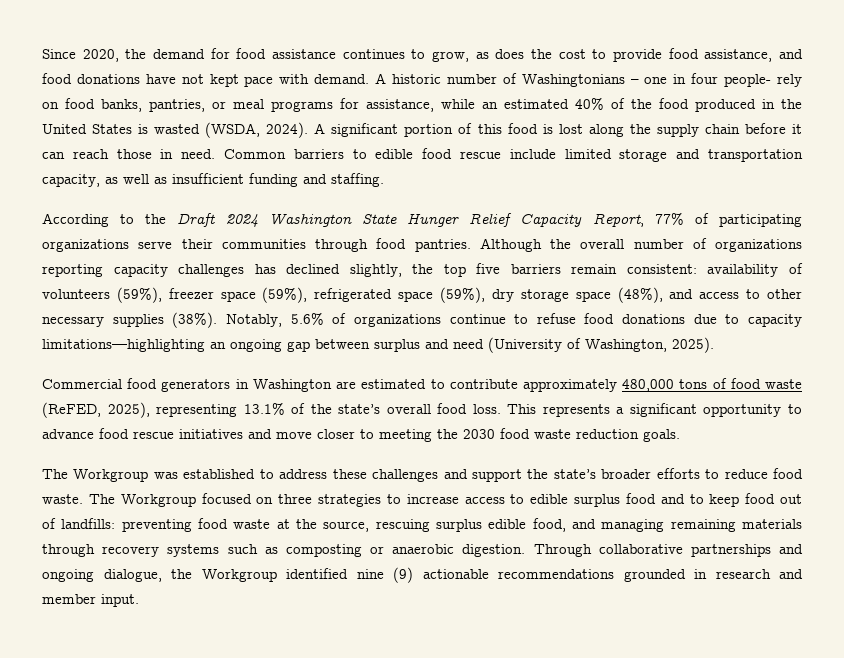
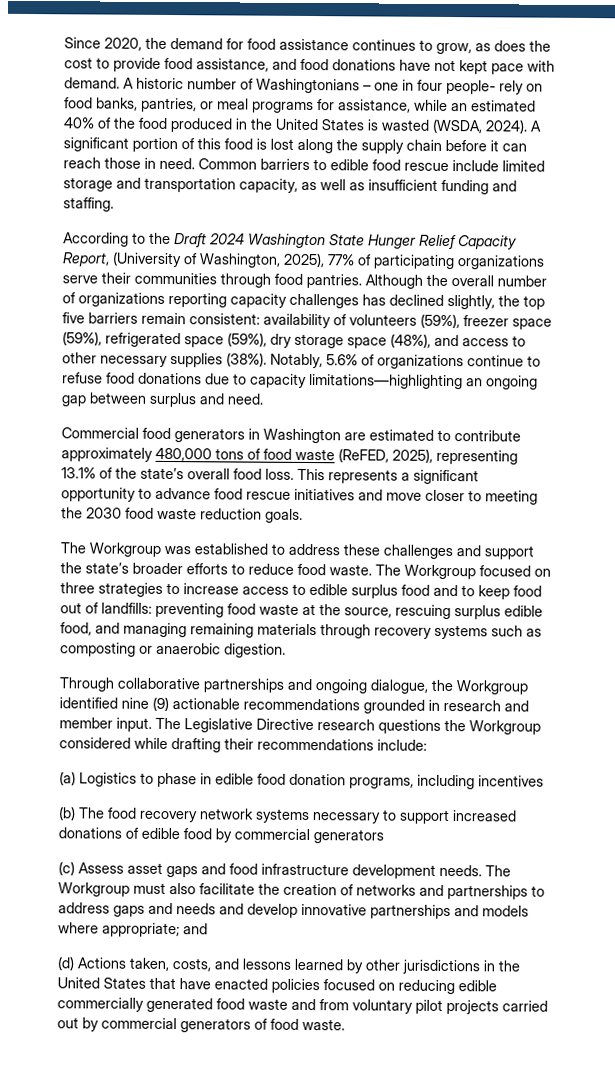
- According to the Draft 2024 Washington State Hunger Relief Capacity Report, 77% of participating organizations serve their communities through food pantries.
+ According to the Draft 2024 Washington State Hunger Relief Capacity Report, (University of Washington, 2025), 77% of participating organizations serve their communities through food pantries.
- Notably, 5.6% of organizations continue to refuse food donations due to capacity limitations—highlighting an ongoing gap between surplus and need (University of Washington, 2025).
+ Notably, 5.6% of organizations continue to refuse food donations due to capacity limitations—highlighting an ongoing gap between surplus and need.
- preventing food waste at the source, rescuing surplus edible food, and managing remaining materials through recovery systems such as composting or anaerobic digestion. Through collaborative partnerships and ongoing dialogue, the Workgroup identified nine (9) actionable recommendations grounded in research and member input.
+ preventing food waste at the source, rescuing surplus edible food, and managing remaining materials through recovery systems such as composting or anaerobic digestion.
+ Through collaborative partnerships and ongoing dialogue, the Workgroup identified nine (9) actionable recommendations grounded in research and member input.
+ The Legislative Directive research questions the Workgroup considered while drafting their recommendations include:
+ (a) Logistics to phase in edible food donation programs, including incentives
+ (b) The food recovery network systems necessary to support increased donations of edible food by commercial generators
+ (c) Assess asset gaps and food infrastructure development needs. The Workgroup must also facilitate the creation of networks and partnerships to address gaps and needs and develop innovative partnerships and models where appropriate; and
+ (d) Actions taken, costs, and lessons learned by other jurisdictions in the United States that have enacted policies focused on reducing edible commercially generated food waste and from voluntary pilot projects carried out by commercial generators of food waste.

